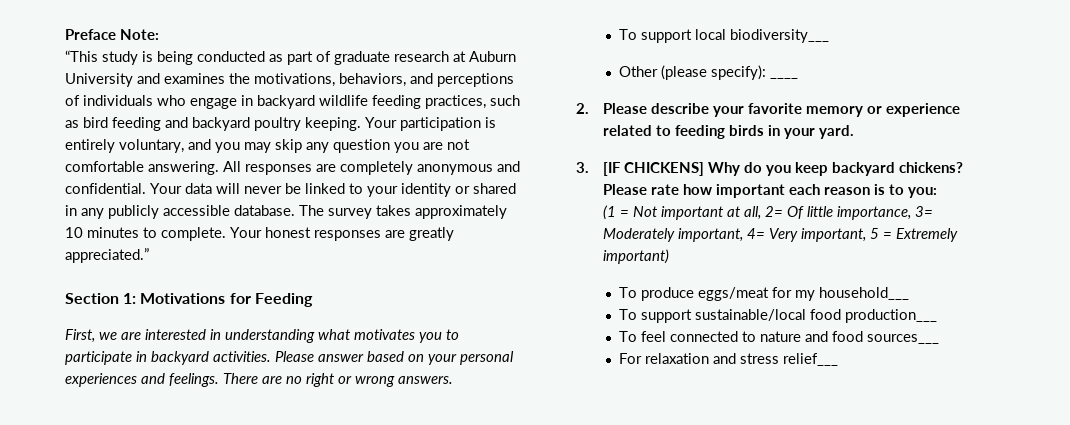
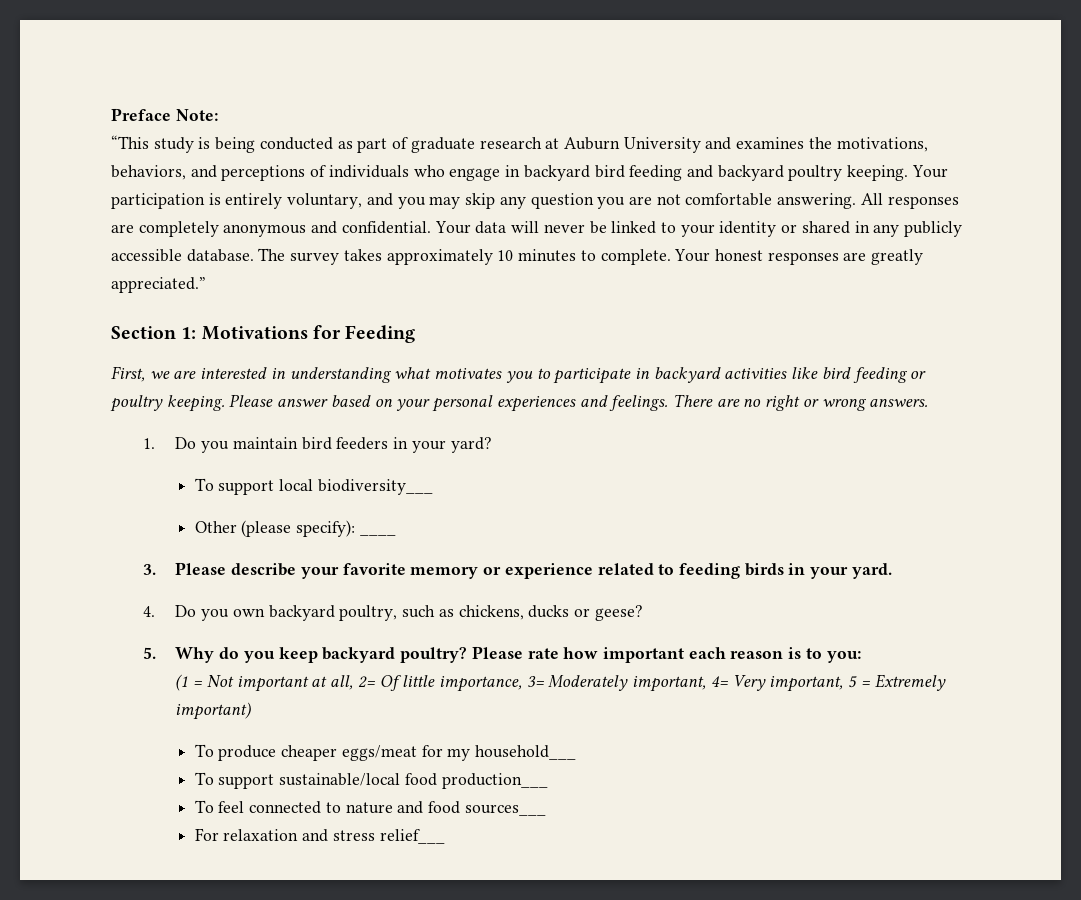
- “This study is being conducted as part of graduate research at Auburn University and examines the motivations, behaviors, and perceptions of individuals who engage in backyard wildlife feeding practices, such as bird feeding and backyard poultry keeping.
+ “This study is being conducted as part of graduate research at Auburn University and examines the motivations, behaviors, and perceptions of individuals who engage in backyard bird feeding and backyard poultry keeping.
- First, we are interested in understanding what motivates you to participate in backyard activities.
+ First, we are interested in understanding what motivates you to participate in backyard activities like bird feeding or poultry keeping.
+ 1. Do you maintain bird feeders in your yard?
- 2. Please describe your favorite memory or experience related to feeding birds in your yard.
+ 3. Please describe your favorite memory or experience related to feeding birds in your yard.
- 3. [IF CHICKENS] Why do you keep backyard chickens?
+ 4. Do you own backyard poultry, such as chickens, ducks or geese?
+ 5. Why do you keep backyard poultry?
- To produce eggs/meat for my household___
+ To produce cheaper eggs/meat for my household___

